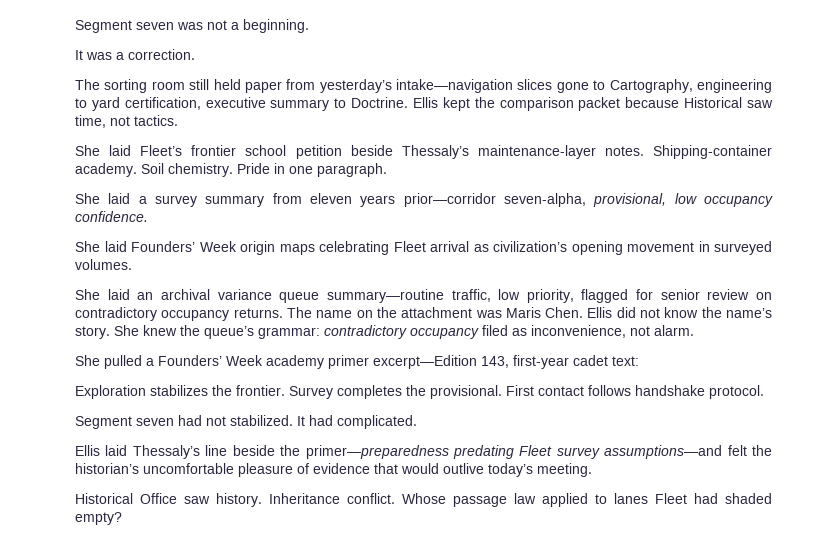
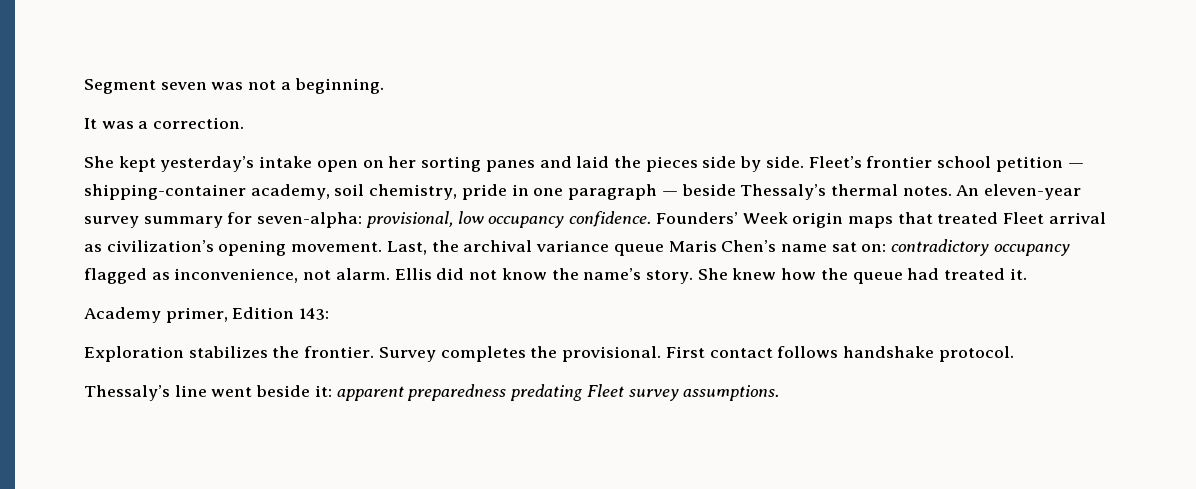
- The sorting room still held paper from yesterday’s intake—navigation slices gone to Cartography, engineering to yard certification, executive summary to Doctrine. Ellis kept the comparison packet because Historical saw time, not tactics.
- She laid Fleet’s frontier school petition beside Thessaly’s maintenance-layer notes. Shipping-container academy. Soil chemistry. Pride in one paragraph.
- She laid a survey summary from eleven years prior—corridor seven-alpha, provisional, low occupancy confidence.
- She laid Founders’ Week origin maps celebrating Fleet arrival as civilization’s opening movement in surveyed volumes.
- She laid an archival variance queue summary—routine traffic, low priority, flagged for senior review on contradictory occupancy returns. The name on the attachment was Maris Chen.
+ She kept yesterday’s intake open on her sorting panes and laid the pieces side by side. Fleet’s frontier school petition — shipping-container academy, soil chemistry, pride in one paragraph — beside Thessaly’s thermal notes. An eleven-year survey summary for seven-alpha: provisional, low occupancy confidence. Founders’ Week origin maps that treated Fleet arrival as civilization’s opening movement. Last, the archival variance queue Maris Chen’s name sat on: contradictory occupancy flagged as inconvenience, not alarm.
- She knew the queue’s grammar: contradictory occupancy filed as inconvenience, not alarm.
- She pulled a Founders’ Week academy primer excerpt—Edition 143, first-year cadet text:
+ She knew how the queue had treated it.
+ Academy primer, Edition 143:
- Segment seven had not stabilized. It had complicated.
- Ellis laid Thessaly’s line beside the primer—preparedness predating Fleet survey assumptions—and felt the historian’s uncomfortable pleasure of evidence that would outlive today’s meeting.
- Historical Office saw history. Inheritance conflict. Whose passage law applied to lanes Fleet had shaded empty?
+ Thessaly’s line went beside it: apparent preparedness predating Fleet survey assumptions.

